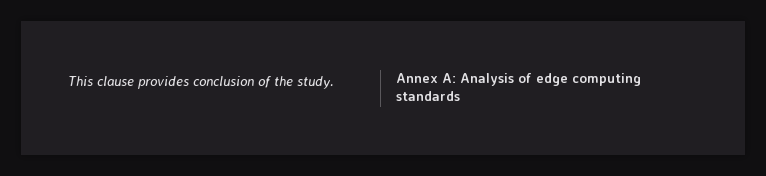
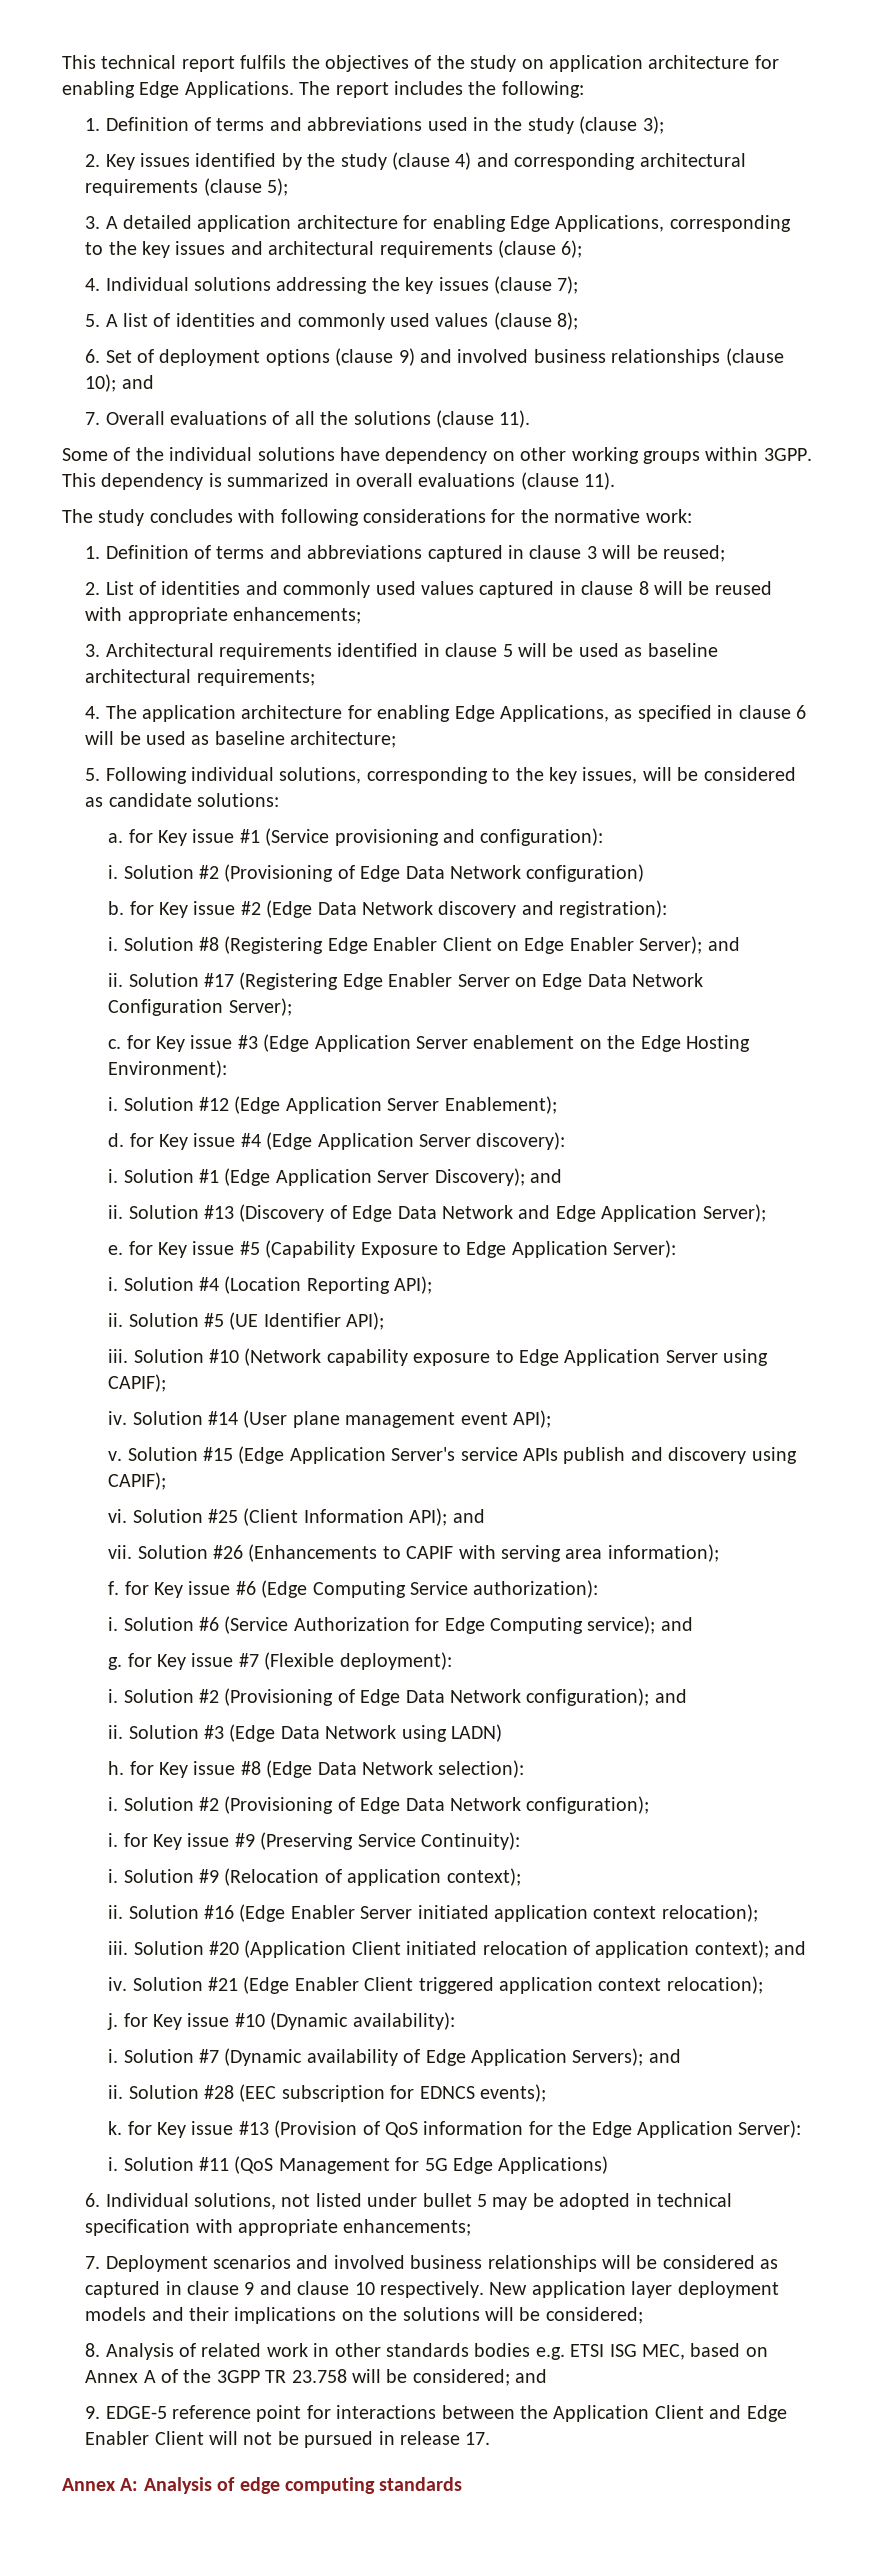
- This clause provides conclusion of the study.
+ This technical report fulfils the objectives of the study on application architecture for enabling Edge Applications. The report includes the following:
+ 1. Definition of terms and abbreviations used in the study (clause 3);
+ 2. Key issues identified by the study (clause 4) and corresponding architectural requirements (clause 5);
+ 3. A detailed application architecture for enabling Edge Applications, corresponding to the key issues and architectural requirements (clause 6);
+ 4. Individual solutions addressing the key issues (clause 7);
+ 5. A list of identities and commonly used values (clause 8);
+ 6. Set of deployment options (clause 9) and involved business relationships (clause 10); and
+ 7. Overall evaluations of all the solutions (clause 11).
+ Some of the individual solutions have dependency on other working groups within 3GPP. This dependency is summarized in overall evaluations (clause 11).
+ The study concludes with following considerations for the normative work:
+ 1. Definition of terms and abbreviations captured in clause 3 will be reused;
+ 2. List of identities and commonly used values captured in clause 8 will be reused with appropriate enhancements;
+ 3. Architectural requirements identified in clause 5 will be used as baseline architectural requirements;
+ 4. The application architecture for enabling Edge Applications, as specified in clause 6 will be used as baseline architecture;
+ 5. Following individual solutions, corresponding to the key issues, will be considered as candidate solutions:
+ a. for Key issue #1 (Service provisioning and configuration):
+ i. Solution #2 (Provisioning of Edge Data Network configuration)
+ b. for Key issue #2 (Edge Data Network discovery and registration):
+ i. Solution #8 (Registering Edge Enabler Client on Edge Enabler Server); and
+ ii. Solution #17 (Registering Edge Enabler Server on Edge Data Network Configuration Server);
+ c. for Key issue #3 (Edge Application Server enablement on the Edge Hosting Environment):
+ i. Solution #12 (Edge Application Server Enablement);
+ d. for Key issue #4 (Edge Application Server discovery):
+ i. Solution #1 (Edge Application Server Discovery); and
+ ii. Solution #13 (Discovery of Edge Data Network and Edge Application Server);
+ e. for Key issue #5 (Capability Exposure to Edge Application Server):
+ i. Solution #4 (Location Reporting API);
+ ii. Solution #5 (UE Identifier API);
+ iii. Solution #10 (Network capability exposure to Edge Application Server using CAPIF);
+ iv. Solution #14 (User plane management event API);
+ v. Solution #15 (Edge Application Server's service APIs publish and discovery using CAPIF);
+ vi. Solution #25 (Client Information API); and
+ vii. Solution #26 (Enhancements to CAPIF with serving area information);
+ f. for Key issue #6 (Edge Computing Service authorization):
+ i. Solution #6 (Service Authorization for Edge Computing service); and
+ g. for Key issue #7 (Flexible deployment):
+ i. Solution #2 (Provisioning of Edge Data Network configuration); and
+ ii. Solution #3 (Edge Data Network using LADN)
+ h. for Key issue #8 (Edge Data Network selection):
+ i. Solution #2 (Provisioning of Edge Data Network configuration);
+ i. for Key issue #9 (Preserving Service Continuity):
+ i. Solution #9 (Relocation of application context);
+ ii. Solution #16 (Edge Enabler Server initiated application context relocation);
+ iii. Solution #20 (Application Client initiated relocation of application context); and
+ iv. Solution #21 (Edge Enabler Client triggered application context relocation);
+ j. for Key issue #10 (Dynamic availability):
+ i. Solution #7 (Dynamic availability of Edge Application Servers); and
+ ii. Solution #28 (EEC subscription for EDNCS events);
+ k. for Key issue #13 (Provision of QoS information for the Edge Application Server):
+ i. Solution #11 (QoS Management for 5G Edge Applications)
+ 6. Individual solutions, not listed under bullet 5 may be adopted in technical specification with appropriate enhancements;
+ 7. Deployment scenarios and involved business relationships will be considered as captured in clause 9 and clause 10 respectively. New application layer deployment models and their implications on the solutions will be considered;
+ 8. Analysis of related work in other standards bodies e.g. ETSI ISG MEC, based on Annex A of the 3GPP TR 23.758 will be considered; and
+ 9. EDGE-5 reference point for interactions between the Application Client and Edge Enabler Client will not be pursued in release 17.

